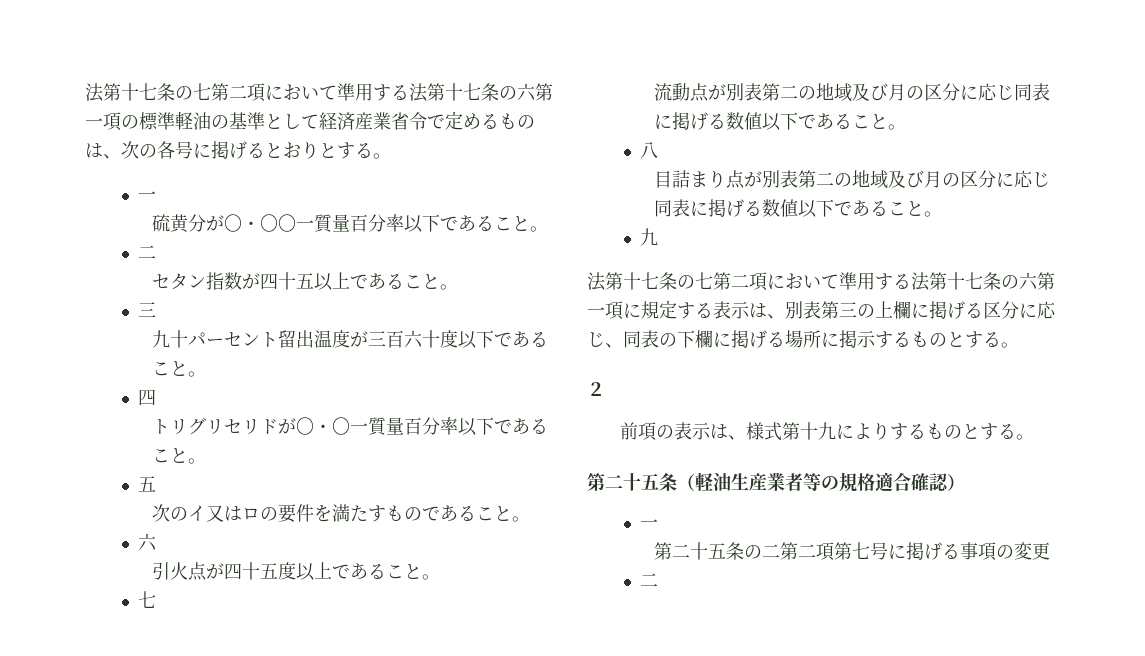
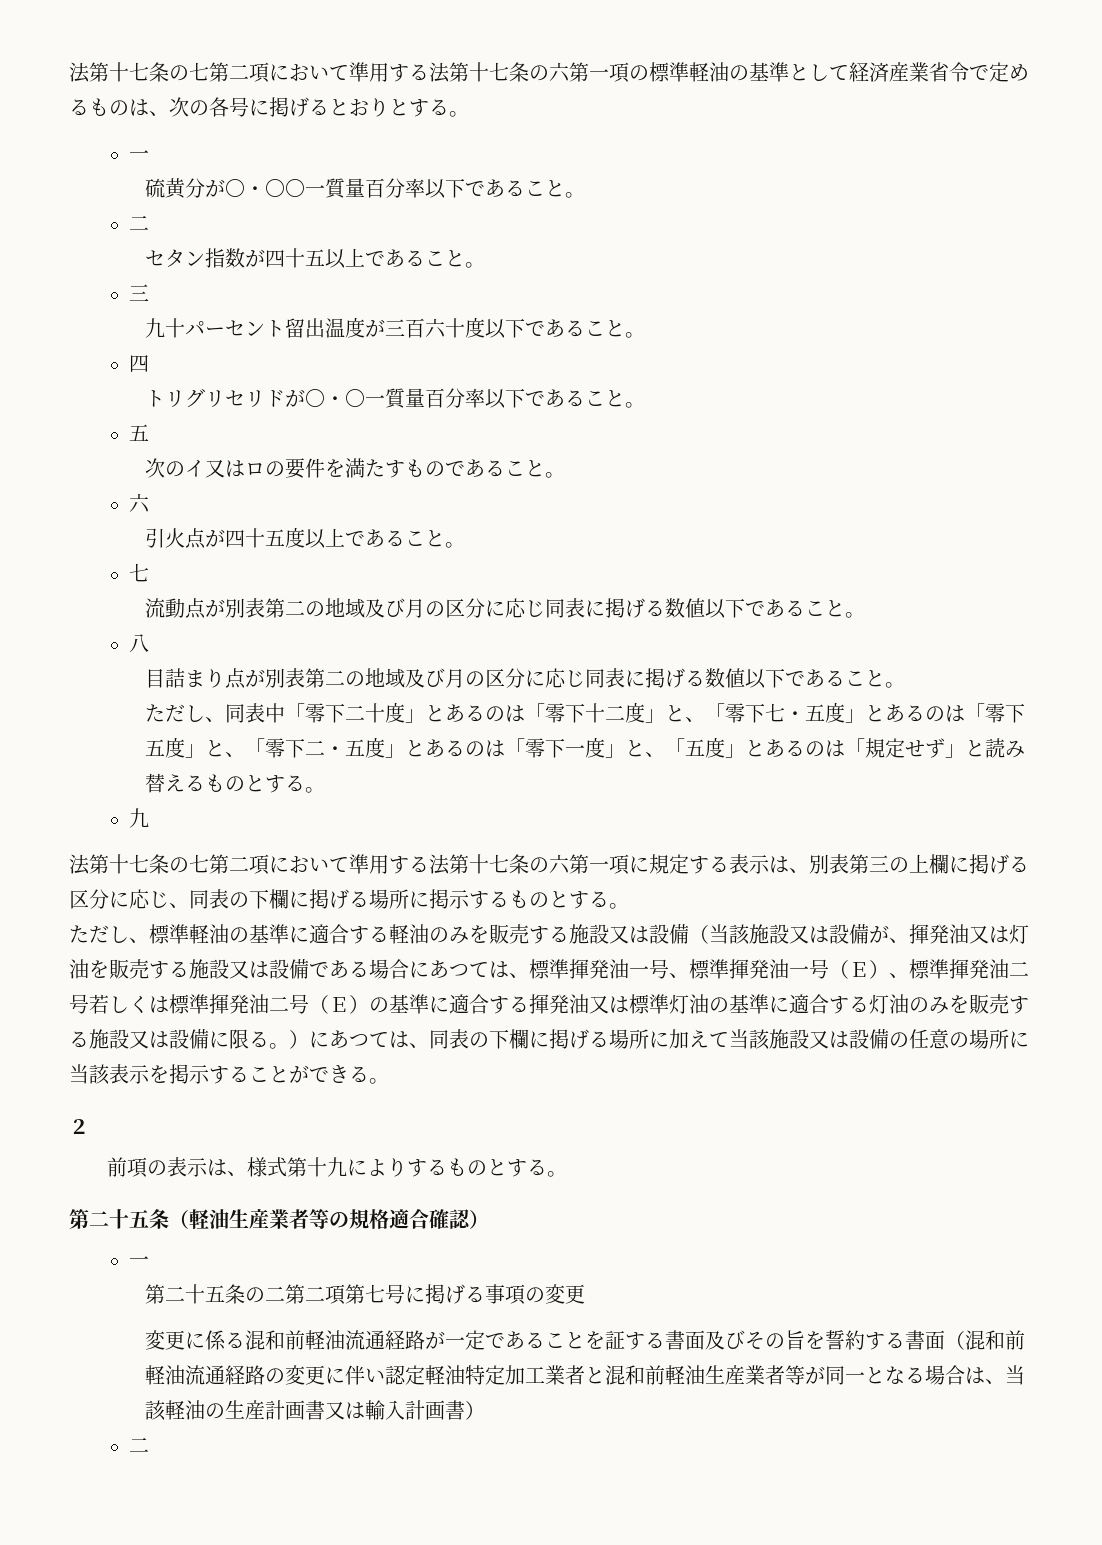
+ ただし、同表中「零下二十度」とあるのは「零下十二度」と、「零下七・五度」とあるのは「零下五度」と、「零下二・五度」とあるのは「零下一度」と、「五度」とあるのは「規定せず」と読み替えるものとする。
+ ただし、標準軽油の基準に適合する軽油のみを販売する施設又は設備（当該施設又は設備が、揮発油又は灯油を販売する施設又は設備である場合にあつては、標準揮発油一号、標準揮発油一号（Ｅ）、標準揮発油二号若しくは標準揮発油二号（Ｅ）の基準に適合する揮発油又は標準灯油の基準に適合する灯油のみを販売する施設又は設備に限る。）にあつては、同表の下欄に掲げる場所に加えて当該施設又は設備の任意の場所に当該表示を掲示することができる。
+ 変更に係る混和前軽油流通経路が一定であることを証する書面及びその旨を誓約する書面（混和前軽油流通経路の変更に伴い認定軽油特定加工業者と混和前軽油生産業者等が同一となる場合は、当該軽油の生産計画書又は輸入計画書）

